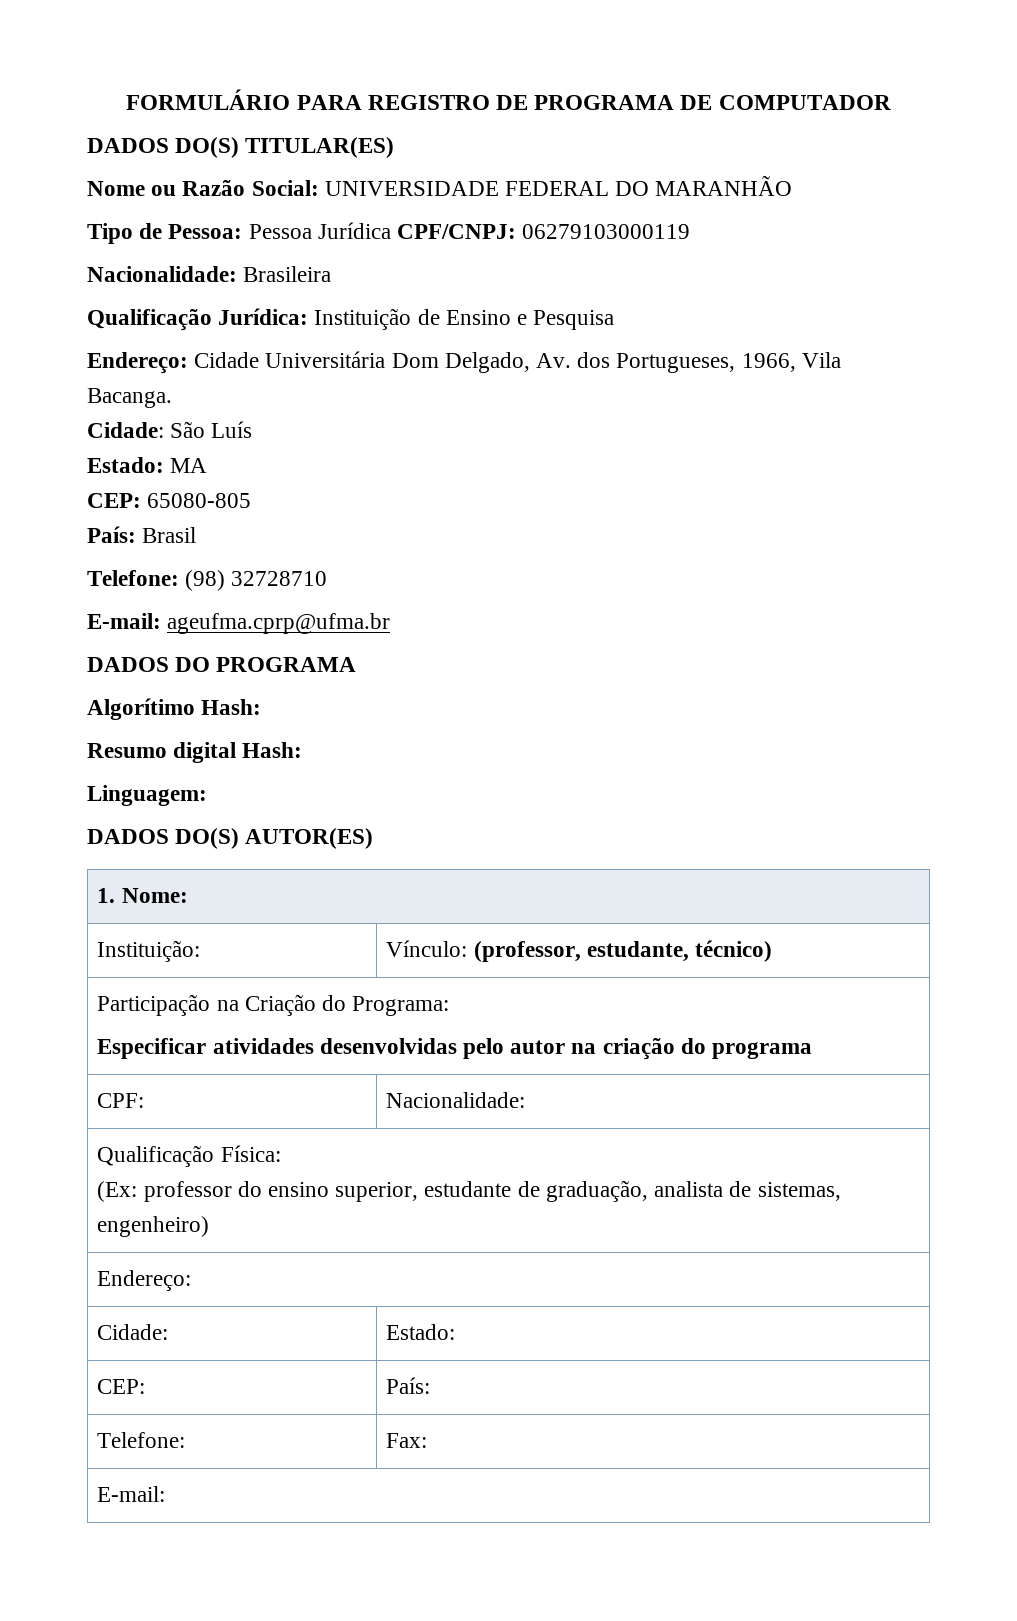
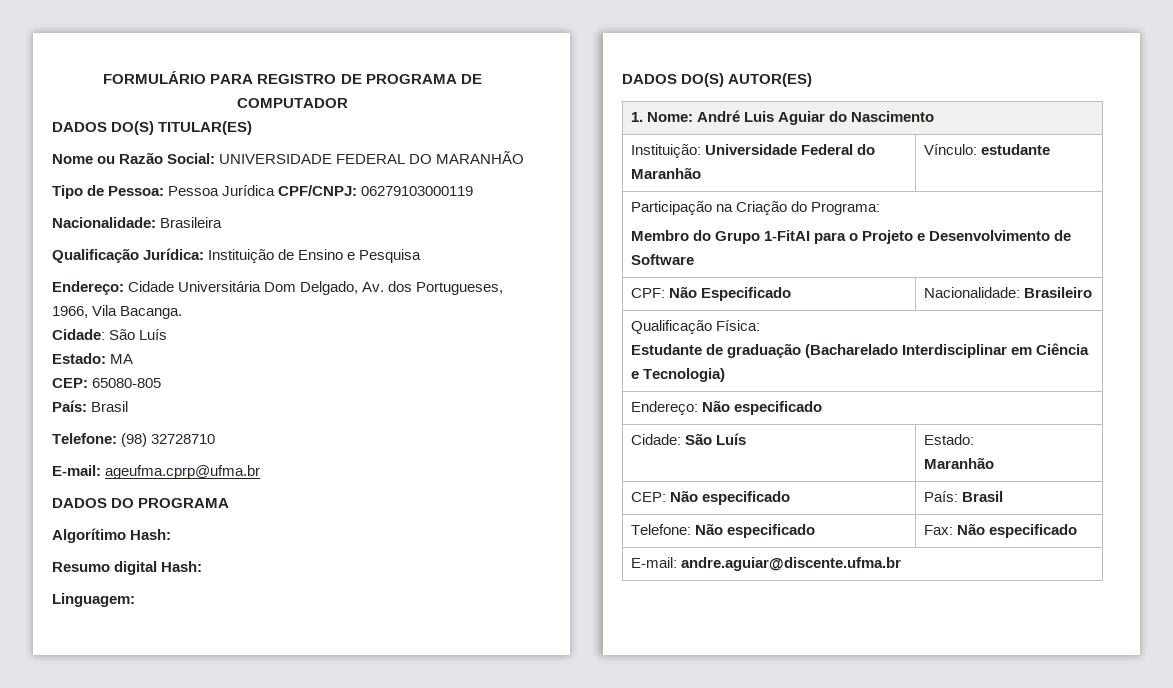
- 1. Nome:
- Instituição: | Vínculo: (professor, estudante, técnico)
+ 1. Nome: André Luis Aguiar do Nascimento
+ Instituição: Universidade Federal do Maranhão | Vínculo: estudante
  Participação na Criação do Programa:
- Especificar atividades desenvolvidas pelo autor na criação do programa
+ Membro do Grupo 1-FitAI para o Projeto e Desenvolvimento de Software
- CPF: | Nacionalidade:
+ CPF: Não Especificado | Nacionalidade: Brasileiro
  Qualificação Física:
- (Ex: professor do ensino superior, estudante de graduação, analista de sistemas, engenheiro)
- Endereço:
- Cidade: | Estado:
- CEP: | País:
- Telefone: | Fax:
- E-mail:
+ Estudante de graduação (Bacharelado Interdisciplinar em Ciência e Tecnologia)
+ Endereço: Não especificado
+ Cidade: São Luís | Estado:
+ Maranhão
+ CEP: Não especificado | País: Brasil
+ Telefone: Não especificado | Fax: Não especificado
+ E-mail: andre.aguiar@discente.ufma.br

